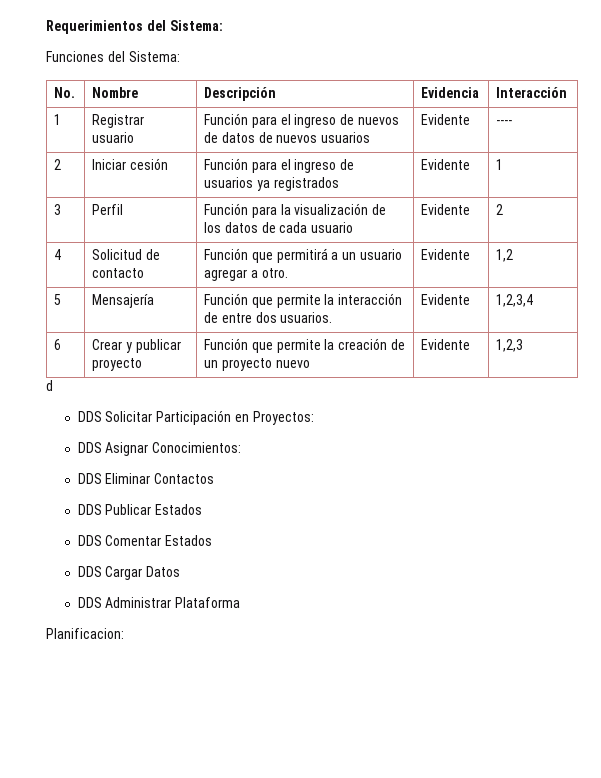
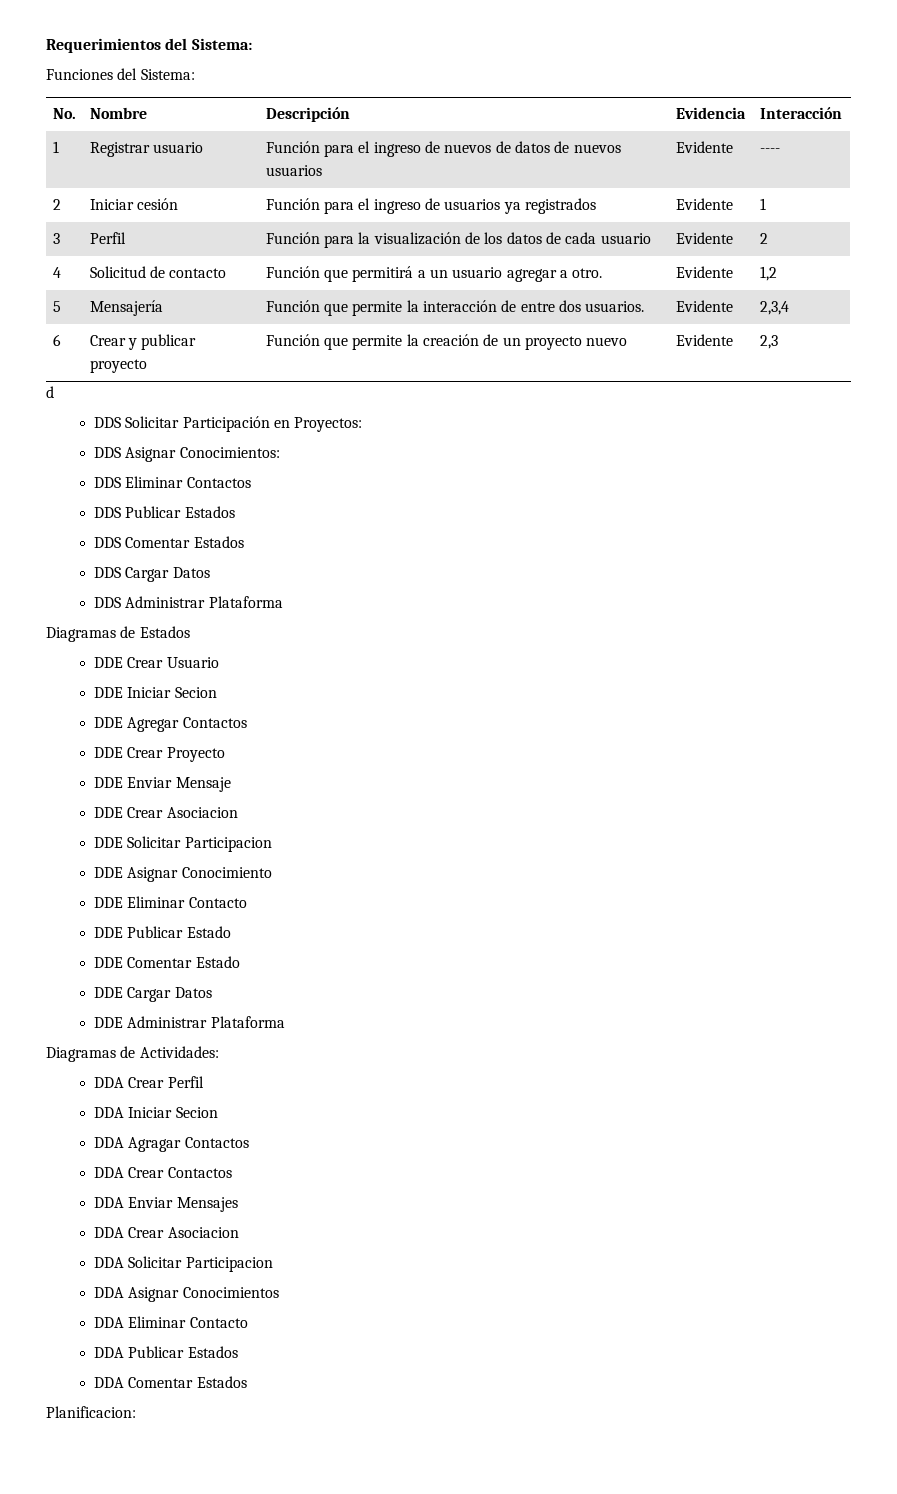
- 5 | Mensajería | Función que permite la interacción de entre dos usuarios. | Evidente | 1,2,3,4
+ 5 | Mensajería | Función que permite la interacción de entre dos usuarios. | Evidente | 2,3,4
- 6 | Crear y publicar proyecto | Función que permite la creación de un proyecto nuevo | Evidente | 1,2,3
+ 6 | Crear y publicar proyecto | Función que permite la creación de un proyecto nuevo | Evidente | 2,3
+ Diagramas de Estados
+ DDE Crear Usuario
+ DDE Iniciar Secion
+ DDE Agregar Contactos
+ DDE Crear Proyecto
+ DDE Enviar Mensaje
+ DDE Crear Asociacion
+ DDE Solicitar Participacion
+ DDE Asignar Conocimiento
+ DDE Eliminar Contacto
+ DDE Publicar Estado
+ DDE Comentar Estado
+ DDE Cargar Datos
+ DDE Administrar Plataforma
+ Diagramas de Actividades:
+ DDA Crear Perfil
+ DDA Iniciar Secion
+ DDA Agragar Contactos
+ DDA Crear Contactos
+ DDA Enviar Mensajes
+ DDA Crear Asociacion
+ DDA Solicitar Participacion
+ DDA Asignar Conocimientos
+ DDA Eliminar Contacto
+ DDA Publicar Estados
+ DDA Comentar Estados

